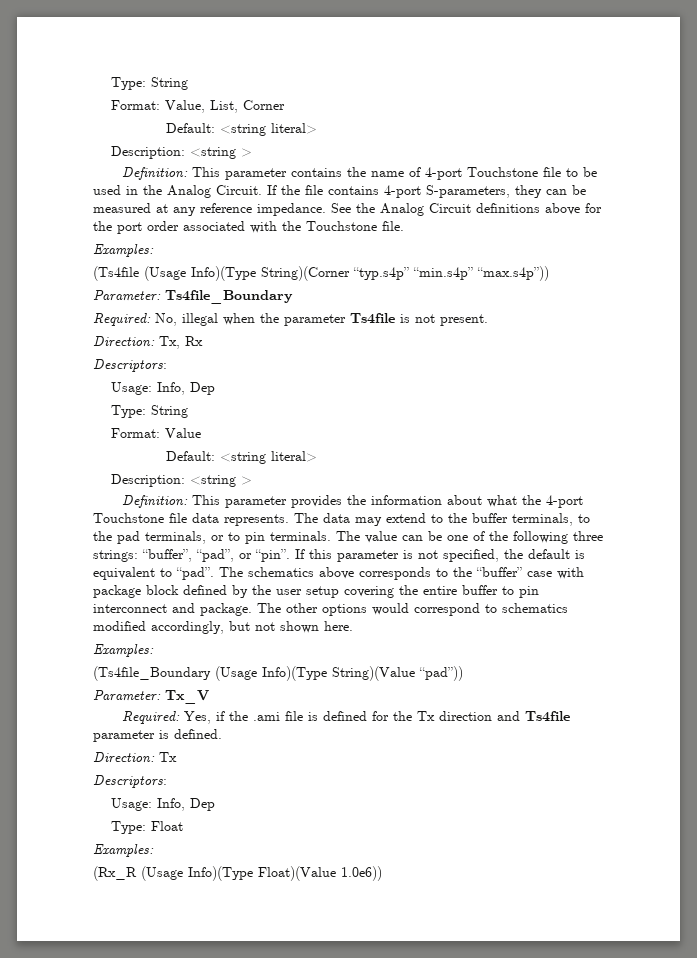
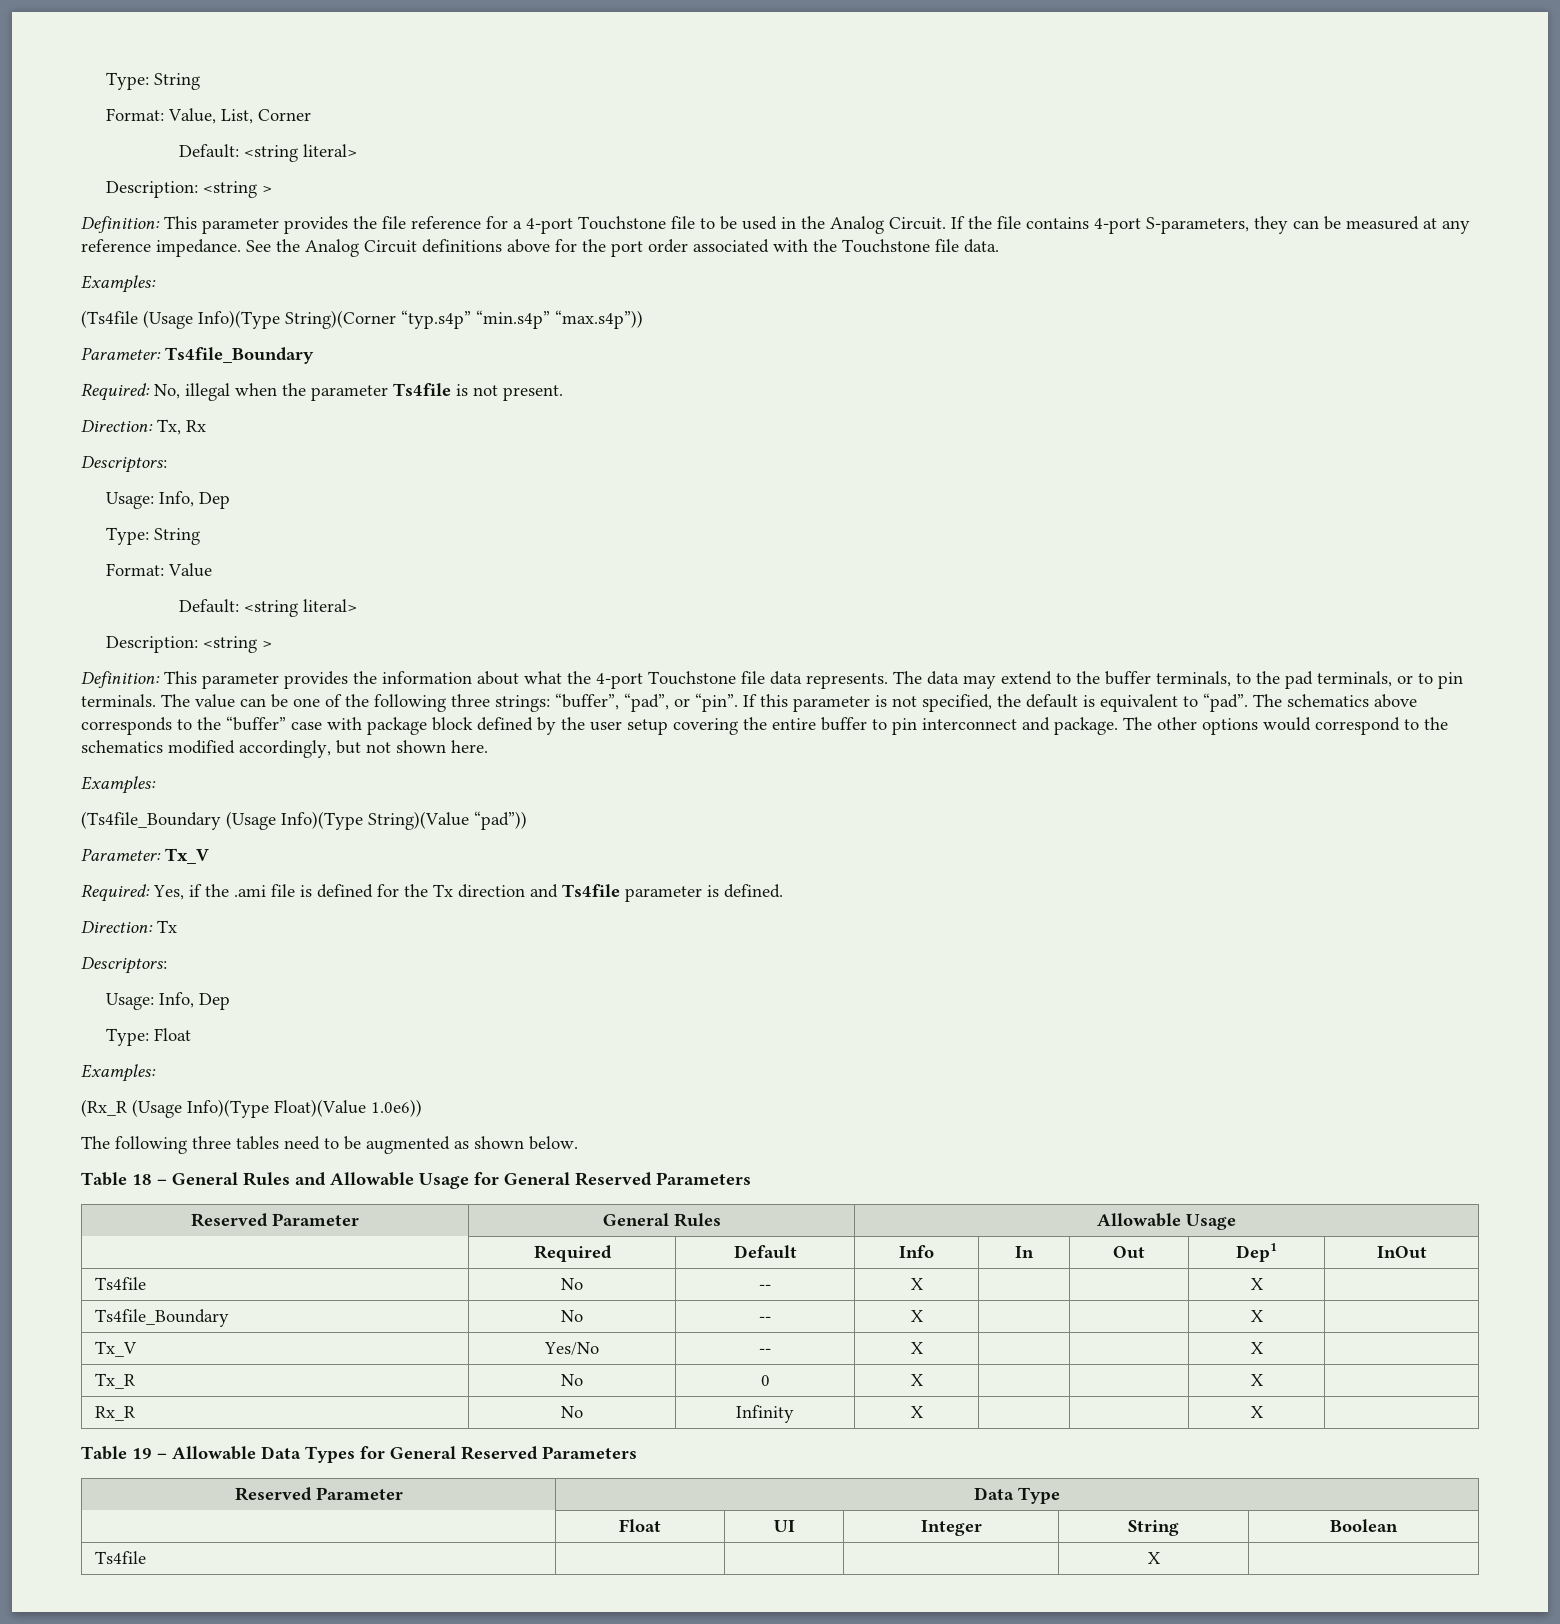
- Definition: This parameter contains the name of 4-port Touchstone file to be used in the Analog Circuit.
+ Definition: This parameter provides the file reference for a 4-port Touchstone file to be used in the Analog Circuit.
- See the Analog Circuit definitions above for the port order associated with the Touchstone file.
+ See the Analog Circuit definitions above for the port order associated with the Touchstone file data.
- The other options would correspond to schematics modified accordingly, but not shown here.
+ The other options would correspond to the schematics modified accordingly, but not shown here.
+ The following three tables need to be augmented as shown below.
+ Table 18 – General Rules and Allowable Usage for General Reserved Parameters
+ Reserved Parameter | General Rules | Allowable Usage
+ | Required | Default | Info | In | Out | Dep1 | InOut
+ Ts4file | No | -- | X | | | X |
+ Ts4file_Boundary | No | -- | X | | | X |
+ Tx_V | Yes/No | -- | X | | | X |
+ Tx_R | No | 0 | X | | | X |
+ Rx_R | No | Infinity | X | | | X |
+ Table 19 – Allowable Data Types for General Reserved Parameters
+ Reserved Parameter | Data Type
+ | Float | UI | Integer | String | Boolean
+ Ts4file | | | | X |

